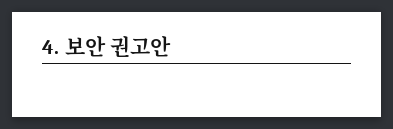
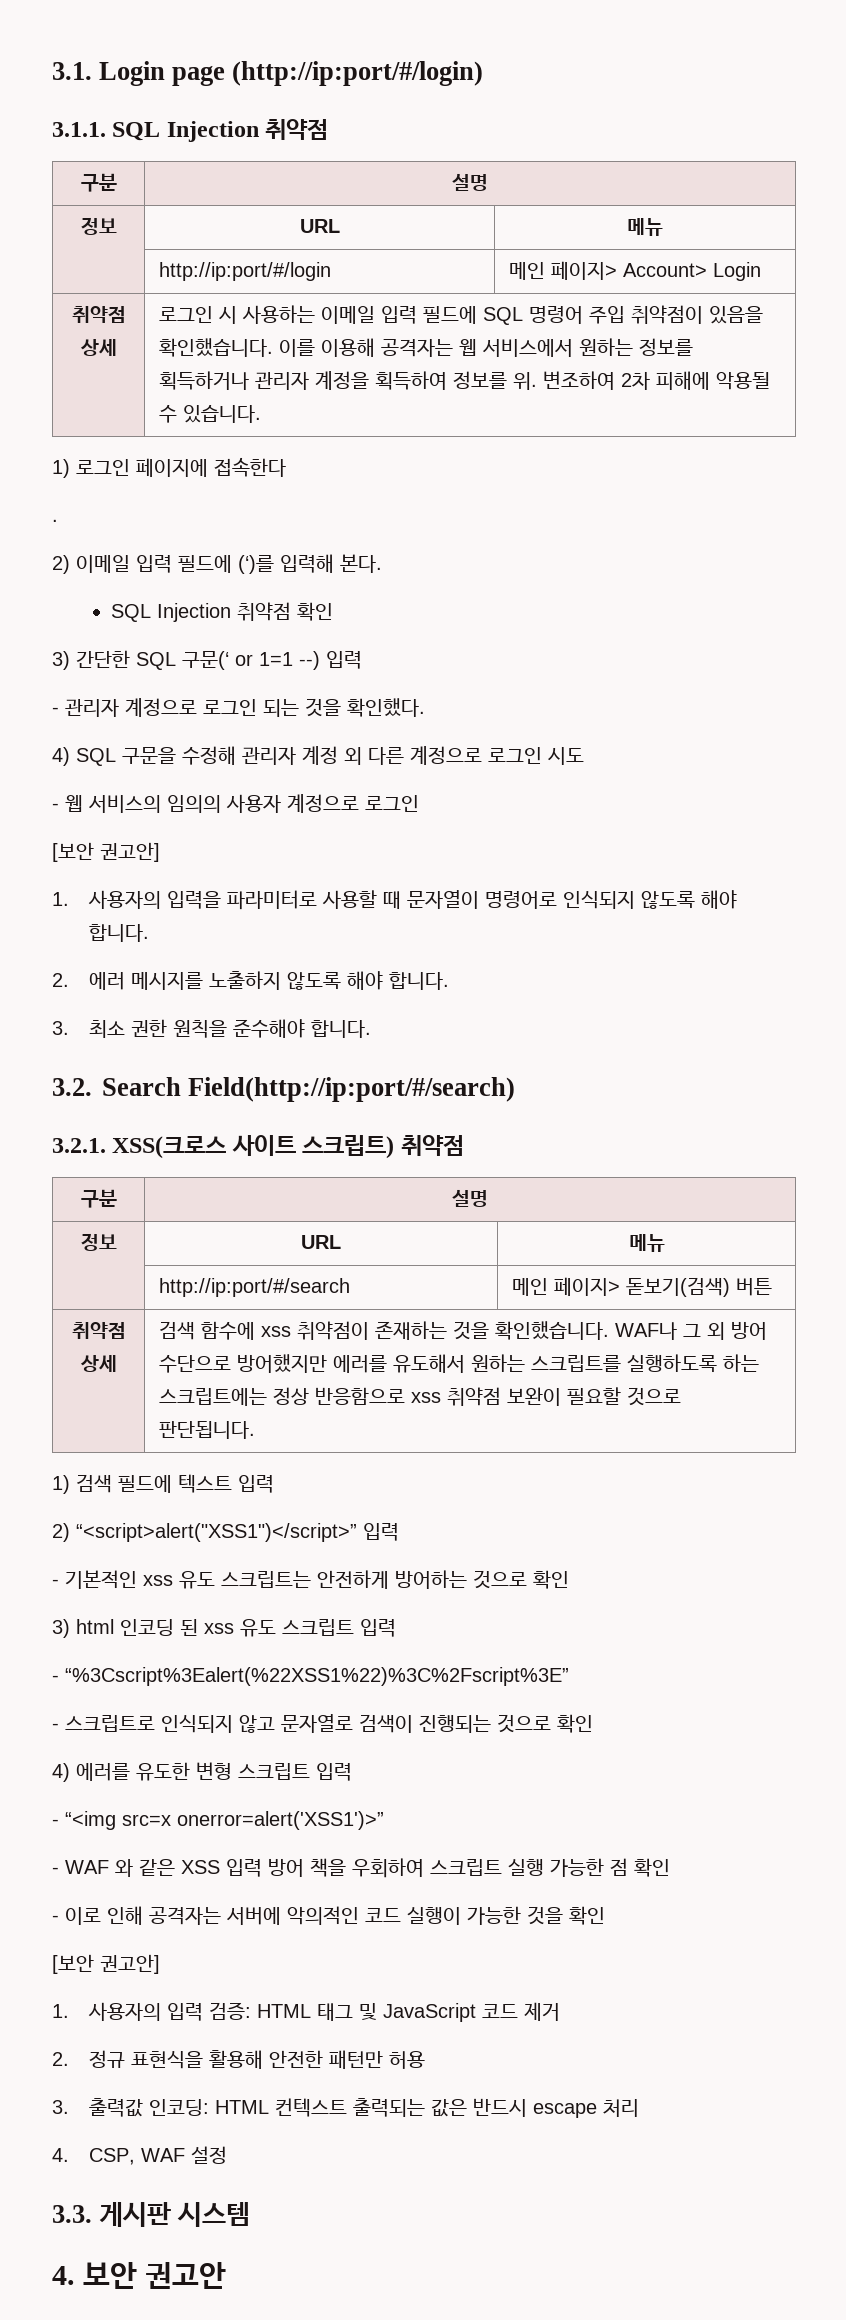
+ 3.1. Login page (http://ip:port/#/login)
+ 3.1.1. SQL Injection 취약점
+ 구분 | 설명
+ 정보 | URL | 메뉴
+ | http://ip:port/#/login | 메인 페이지> Account> Login
+ 취약점 상세 | 로그인 시 사용하는 이메일 입력 필드에 SQL 명령어 주입 취약점이 있음을 확인했습니다. 이를 이용해 공격자는 웹 서비스에서 원하는 정보를 획득하거나 관리자 계정을 획득하여 정보를 위. 변조하여 2차 피해에 악용될 수 있습니다.
+ 1) 로그인 페이지에 접속한다
+ .
+ 2) 이메일 입력 필드에 (‘)를 입력해 본다.
+ SQL Injection 취약점 확인
+ 3) 간단한 SQL 구문(‘ or 1=1 --) 입력
+ - 관리자 계정으로 로그인 되는 것을 확인했다.
+ 4) SQL 구문을 수정해 관리자 계정 외 다른 계정으로 로그인 시도
+ - 웹 서비스의 임의의 사용자 계정으로 로그인
+ [보안 권고안]
+ 1. 사용자의 입력을 파라미터로 사용할 때 문자열이 명령어로 인식되지 않도록 해야 합니다.
+ 2. 에러 메시지를 노출하지 않도록 해야 합니다.
+ 3. 최소 권한 원칙을 준수해야 합니다.
+ 3.2. Search Field(http://ip:port/#/search)
+ 3.2.1. XSS(크로스 사이트 스크립트) 취약점
+ 구분 | 설명
+ 정보 | URL | 메뉴
+ | http://ip:port/#/search | 메인 페이지> 돋보기(검색) 버튼
+ 취약점 상세 | 검색 함수에 xss 취약점이 존재하는 것을 확인했습니다. WAF나 그 외 방어 수단으로 방어했지만 에러를 유도해서 원하는 스크립트를 실행하도록 하는 스크립트에는 정상 반응함으로 xss 취약점 보완이 필요할 것으로 판단됩니다.
+ 1) 검색 필드에 텍스트 입력
+ 2) “<script>alert("XSS1")</script>” 입력
+ - 기본적인 xss 유도 스크립트는 안전하게 방어하는 것으로 확인
+ 3) html 인코딩 된 xss 유도 스크립트 입력
+ - “%3Cscript%3Ealert(%22XSS1%22)%3C%2Fscript%3E”
+ - 스크립트로 인식되지 않고 문자열로 검색이 진행되는 것으로 확인
+ 4) 에러를 유도한 변형 스크립트 입력
+ - “<img src=x onerror=alert('XSS1')>”
+ - WAF 와 같은 XSS 입력 방어 책을 우회하여 스크립트 실행 가능한 점 확인
+ - 이로 인해 공격자는 서버에 악의적인 코드 실행이 가능한 것을 확인
+ [보안 권고안]
+ 1. 사용자의 입력 검증: HTML 태그 및 JavaScript 코드 제거
+ 2. 정규 표현식을 활용해 안전한 패턴만 허용
+ 3. 출력값 인코딩: HTML 컨텍스트 출력되는 값은 반드시 escape 처리
+ 4. CSP, WAF 설정
+ 3.3. 게시판 시스템

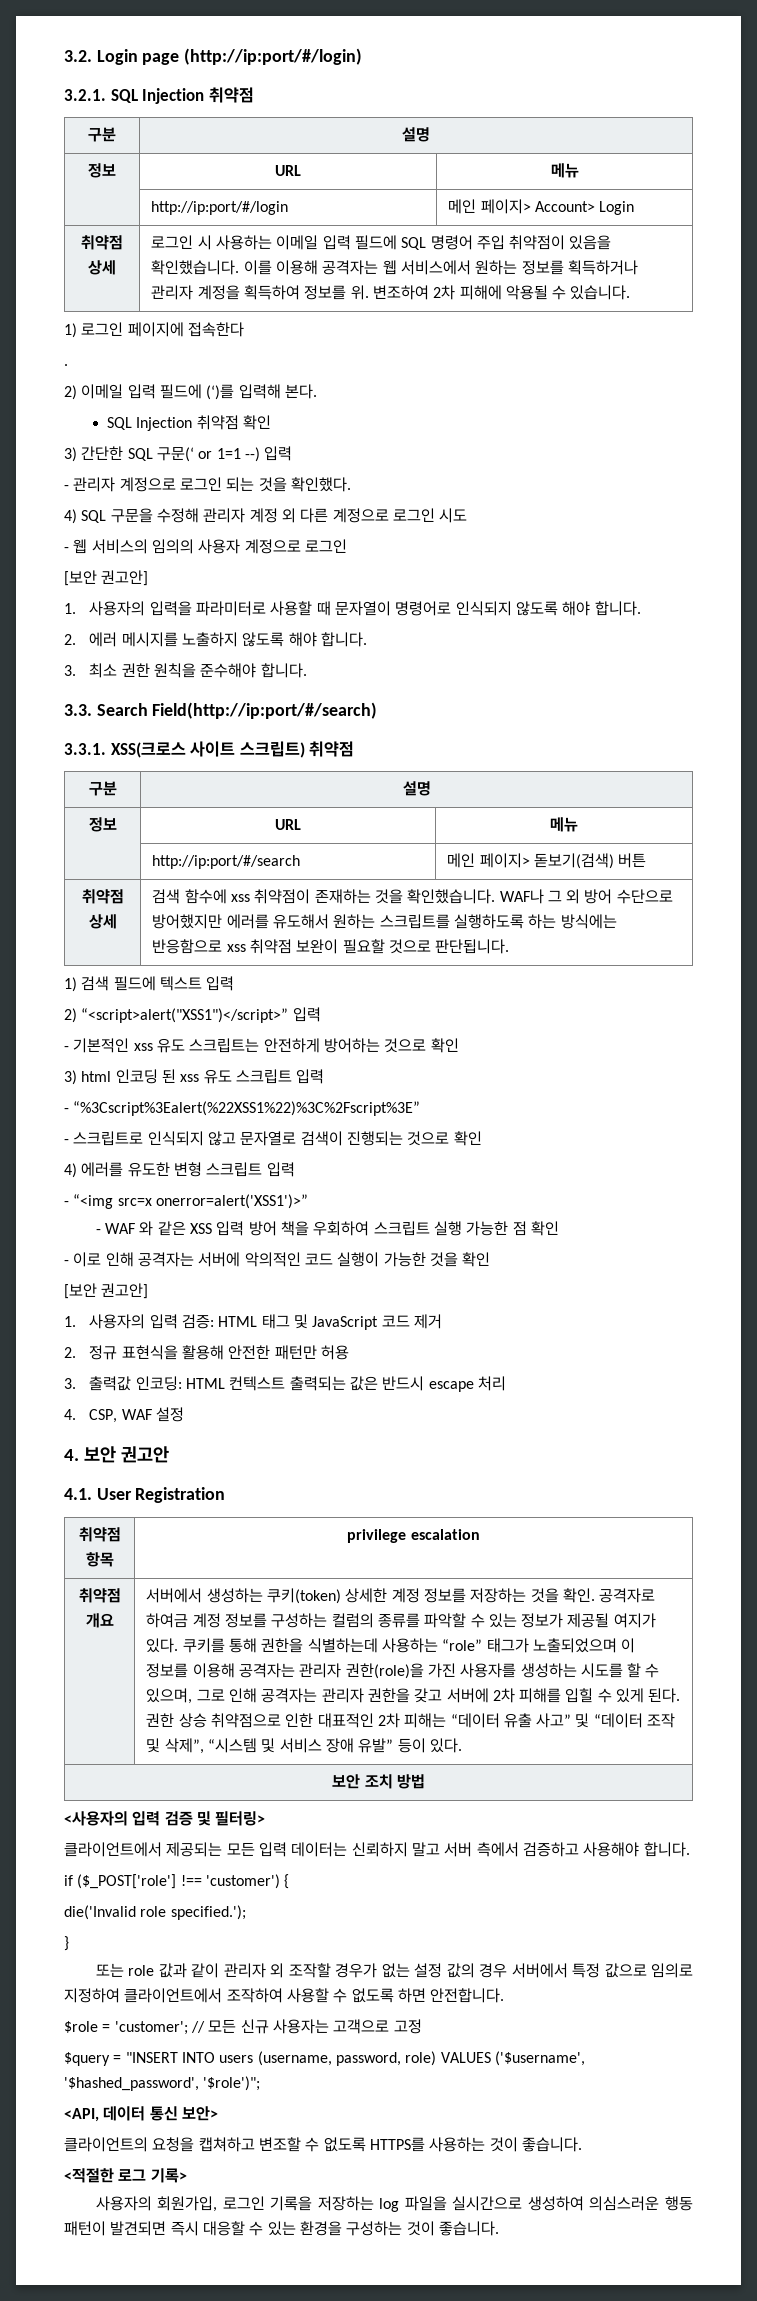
- 3.1. Login page (http://ip:port/#/login)
+ 3.2. Login page (http://ip:port/#/login)
- 3.1.1. SQL Injection 취약점
+ 3.2.1. SQL Injection 취약점
- 3.2. Search Field(http://ip:port/#/search)
+ 3.3. Search Field(http://ip:port/#/search)
- 3.2.1. XSS(크로스 사이트 스크립트) 취약점
+ 3.3.1. XSS(크로스 사이트 스크립트) 취약점
- 취약점 상세 | 검색 함수에 xss 취약점이 존재하는 것을 확인했습니다. WAF나 그 외 방어 수단으로 방어했지만 에러를 유도해서 원하는 스크립트를 실행하도록 하는 스크립트에는 정상 반응함으로 xss 취약점 보완이 필요할 것으로 판단됩니다.
+ 취약점 상세 | 검색 함수에 xss 취약점이 존재하는 것을 확인했습니다. WAF나 그 외 방어 수단으로 방어했지만 에러를 유도해서 원하는 스크립트를 실행하도록 하는 방식에는 반응함으로 xss 취약점 보완이 필요할 것으로 판단됩니다.
- 3.3. 게시판 시스템
+ 4.1. User Registration
+ 취약점 항목 | privilege escalation
+ 취약점 개요 | 서버에서 생성하는 쿠키(token) 상세한 계정 정보를 저장하는 것을 확인. 공격자로 하여금 계정 정보를 구성하는 컬럼의 종류를 파악할 수 있는 정보가 제공될 여지가 있다. 쿠키를 통해 권한을 식별하는데 사용하는 “role” 태그가 노출되었으며 이 정보를 이용해 공격자는 관리자 권한(role)을 가진 사용자를 생성하는 시도를 할 수 있으며, 그로 인해 공격자는 관리자 권한을 갖고 서버에 2차 피해를 입힐 수 있게 된다. 권한 상승 취약점으로 인한 대표적인 2차 피해는 “데이터 유출 사고” 및 “데이터 조작 및 삭제”, “시스템 및 서비스 장애 유발” 등이 있다.
+ 보안 조치 방법
+ <사용자의 입력 검증 및 필터링>
+ 클라이언트에서 제공되는 모든 입력 데이터는 신뢰하지 말고 서버 측에서 검증하고 사용해야 합니다.
+ if ($_POST['role'] !== 'customer') {
+ die('Invalid role specified.');
+ }
+ 또는 role 값과 같이 관리자 외 조작할 경우가 없는 설정 값의 경우 서버에서 특정 값으로 임의로 지정하여 클라이언트에서 조작하여 사용할 수 없도록 하면 안전합니다.
+ $role = 'customer'; // 모든 신규 사용자는 고객으로 고정
+ $query = "INSERT INTO users (username, password, role) VALUES ('$username', '$hashed_password', '$role')";
+ <API, 데이터 통신 보안>
+ 클라이언트의 요청을 캡쳐하고 변조할 수 없도록 HTTPS를 사용하는 것이 좋습니다.
+ <적절한 로그 기록>
+ 사용자의 회원가입, 로그인 기록을 저장하는 log 파일을 실시간으로 생성하여 의심스러운 행동 패턴이 발견되면 즉시 대응할 수 있는 환경을 구성하는 것이 좋습니다.

